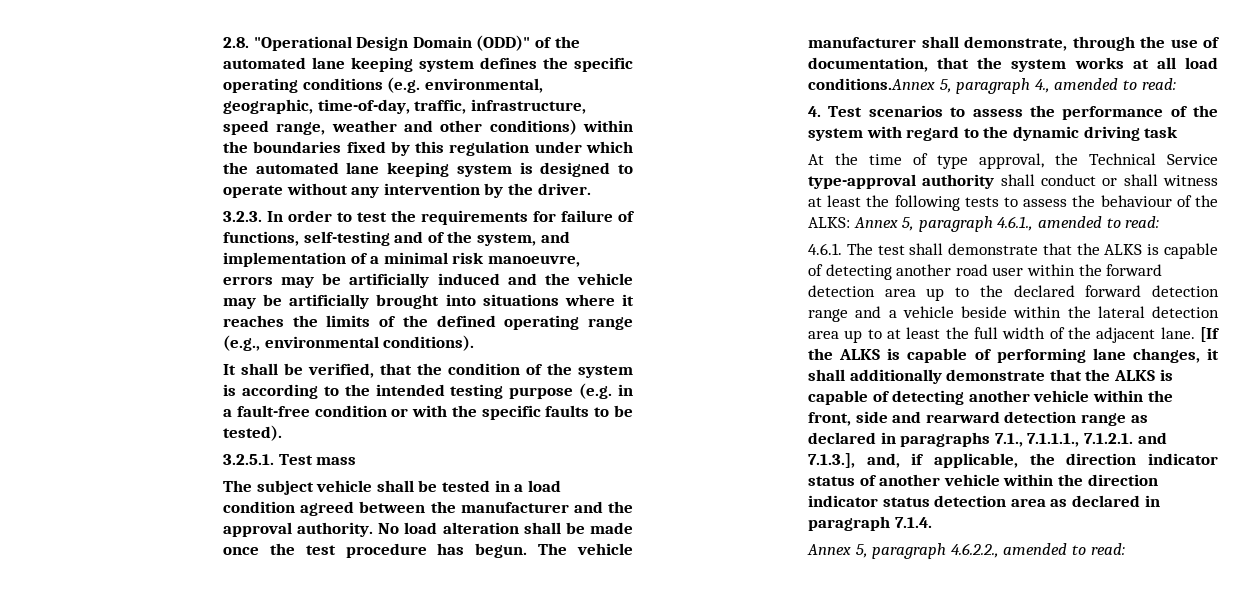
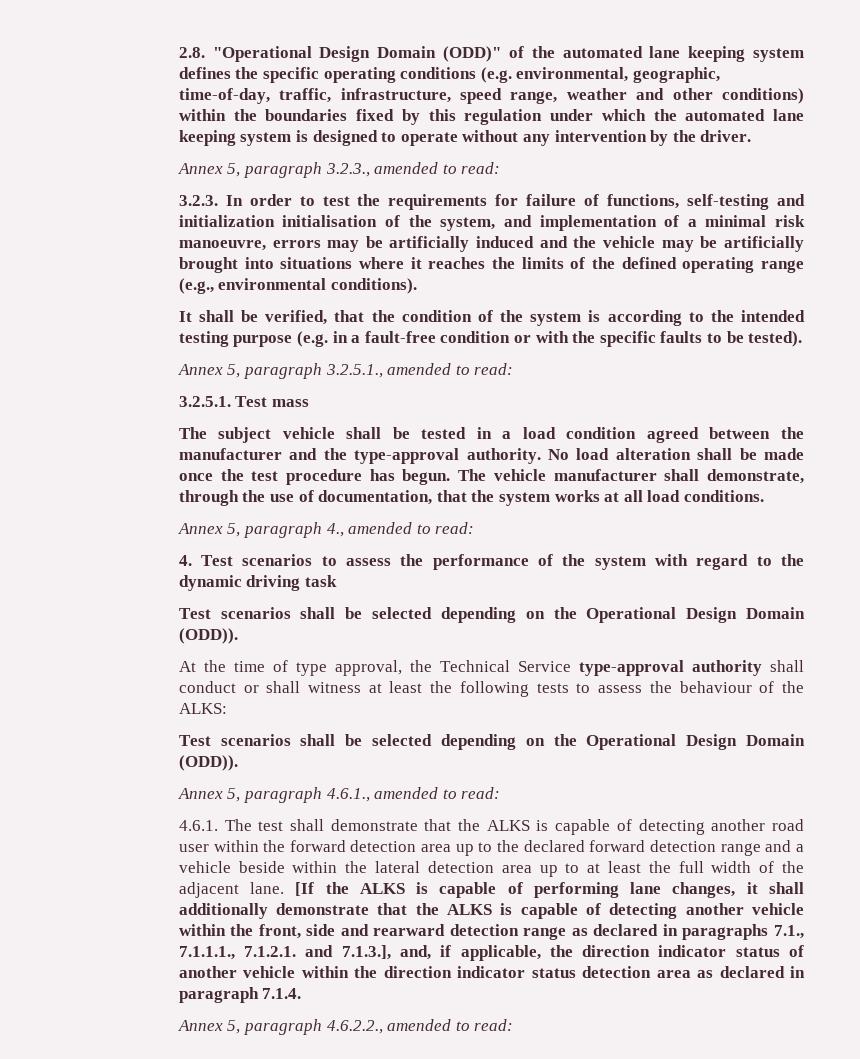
+ Annex 5, paragraph 3.2.3., amended to read:
- 3.2.3. In order to test the requirements for failure of functions, self-testing and of the system, and implementation of a minimal risk manoeuvre, errors may be artificially induced and the vehicle may be artificially brought into situations where it reaches the limits of the defined operating range (e.g., environmental conditions).
+ 3.2.3. In order to test the requirements for failure of functions, self-testing and initialization initialisation of the system, and implementation of a minimal risk manoeuvre, errors may be artificially induced and the vehicle may be artificially brought into situations where it reaches the limits of the defined operating range (e.g., environmental conditions).
+ Annex 5, paragraph 3.2.5.1., amended to read:
- The subject vehicle shall be tested in a load condition agreed between the manufacturer and the approval authority.
+ The subject vehicle shall be tested in a load condition agreed between the manufacturer and the type-approval authority.
- The vehicle manufacturer shall demonstrate, through the use of documentation, that the system works at all load conditions.Annex 5, paragraph 4., amended to read:
+ The vehicle manufacturer shall demonstrate, through the use of documentation, that the system works at all load conditions.
+ Annex 5, paragraph 4., amended to read:
  4. Test scenarios to assess the performance of the system with regard to the dynamic driving task
+ Test scenarios shall be selected depending on the Operational Design Domain (ODD)).
- At the time of type approval, the Technical Service type-approval authority shall conduct or shall witness at least the following tests to assess the behaviour of the ALKS: Annex 5, paragraph 4.6.1., amended to read:
+ At the time of type approval, the Technical Service type-approval authority shall conduct or shall witness at least the following tests to assess the behaviour of the ALKS:
+ Test scenarios shall be selected depending on the Operational Design Domain (ODD)).
+ Annex 5, paragraph 4.6.1., amended to read:

